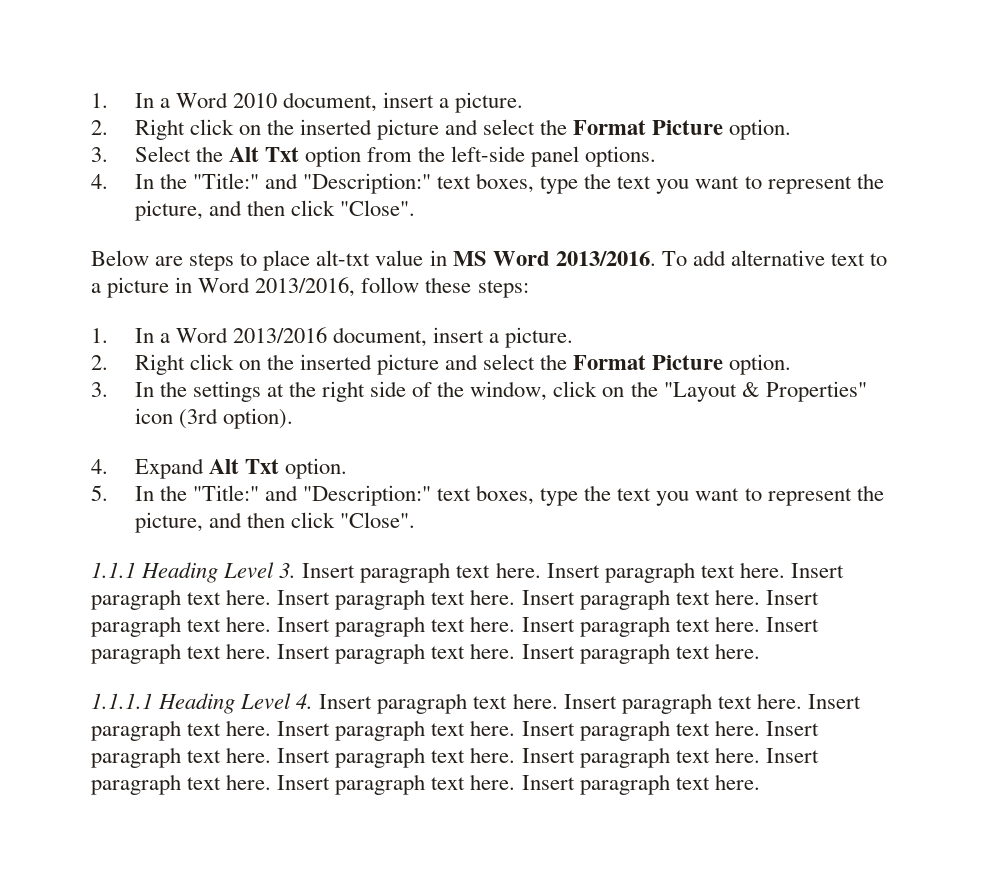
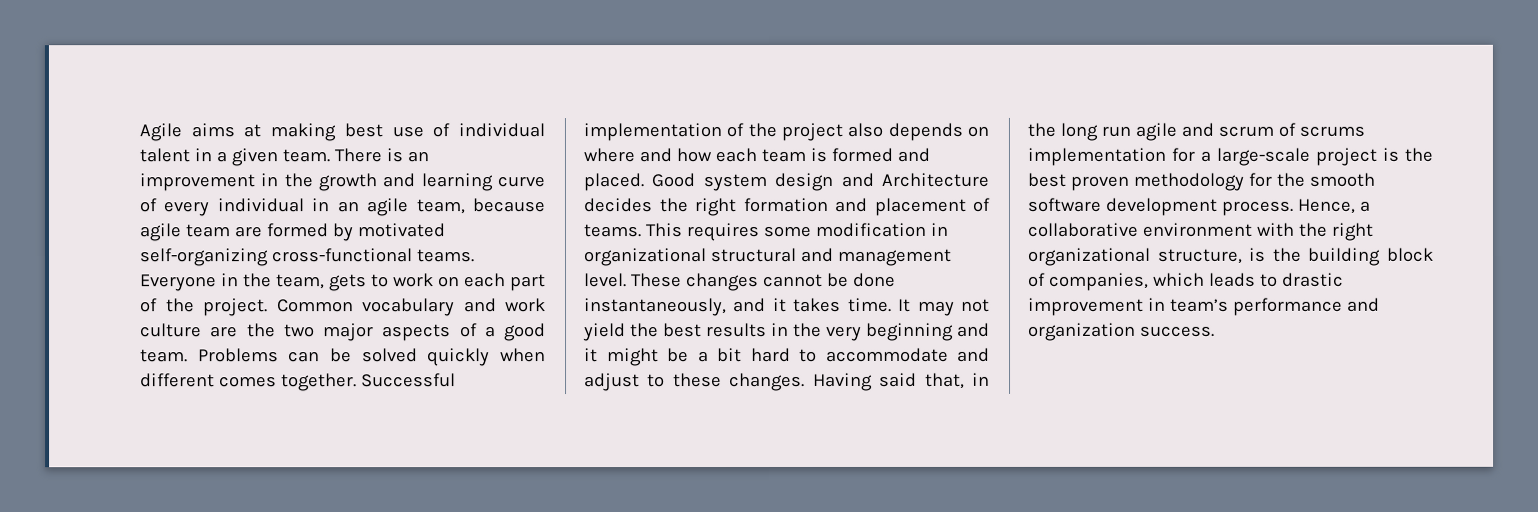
- 1. In a Word 2010 document, insert a picture.
- 2. Right click on the inserted picture and select the Format Picture option.
- 3. Select the Alt Txt option from the left-side panel options.
- 4. In the "Title:" and "Description:" text boxes, type the text you want to represent the picture, and then click "Close".
- Below are steps to place alt-txt value in MS Word 2013/2016. To add alternative text to a picture in Word 2013/2016, follow these steps:
- 1. In a Word 2013/2016 document, insert a picture.
- 2. Right click on the inserted picture and select the Format Picture option.
- 3. In the settings at the right side of the window, click on the "Layout & Properties" icon (3rd option).
- 4. Expand Alt Txt option.
- 5. In the "Title:" and "Description:" text boxes, type the text you want to represent the picture, and then click "Close".
- 1.1.1 Heading Level 3. Insert paragraph text here. Insert paragraph text here. Insert paragraph text here. Insert paragraph text here. Insert paragraph text here. Insert paragraph text here. Insert paragraph text here. Insert paragraph text here. Insert paragraph text here. Insert paragraph text here. Insert paragraph text here.
- 1.1.1.1 Heading Level 4. Insert paragraph text here. Insert paragraph text here. Insert paragraph text here. Insert paragraph text here. Insert paragraph text here. Insert paragraph text here. Insert paragraph text here. Insert paragraph text here. Insert paragraph text here. Insert paragraph text here. Insert paragraph text here.
+ Agile aims at making best use of individual talent in a given team. There is an improvement in the growth and learning curve of every individual in an agile team, because agile team are formed by motivated self-organizing cross-functional teams. Everyone in the team, gets to work on each part of the project. Common vocabulary and work culture are the two major aspects of a good team. Problems can be solved quickly when different comes together. Successful implementation of the project also depends on where and how each team is formed and placed. Good system design and Architecture decides the right formation and placement of teams. This requires some modification in organizational structural and management level. These changes cannot be done instantaneously, and it takes time. It may not yield the best results in the very beginning and it might be a bit hard to accommodate and adjust to these changes. Having said that, in the long run agile and scrum of scrums implementation for a large-scale project is the best proven methodology for the smooth software development process. Hence, a collaborative environment with the right organizational structure, is the building block of companies, which leads to drastic improvement in team’s performance and organization success.

